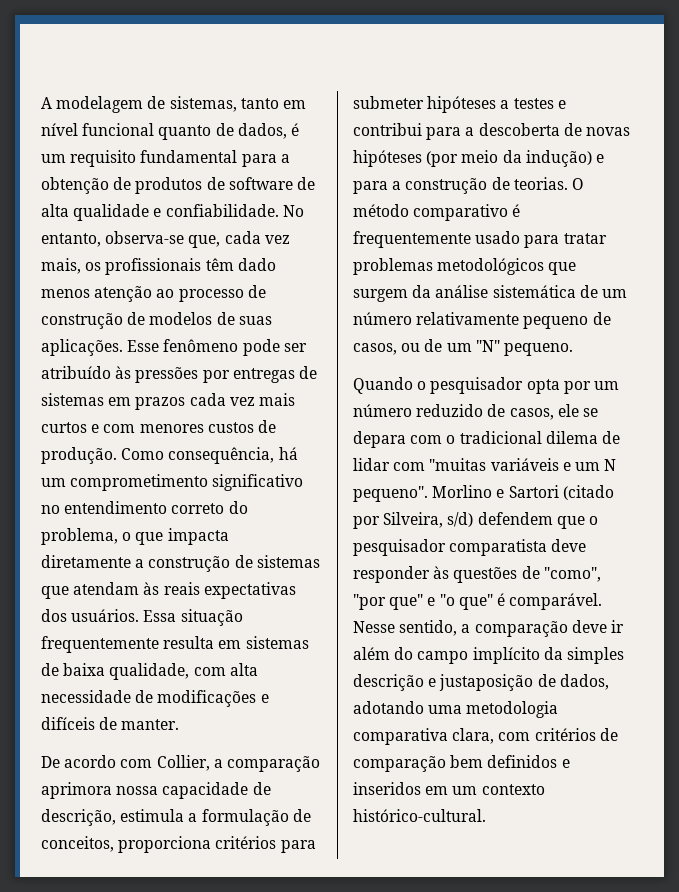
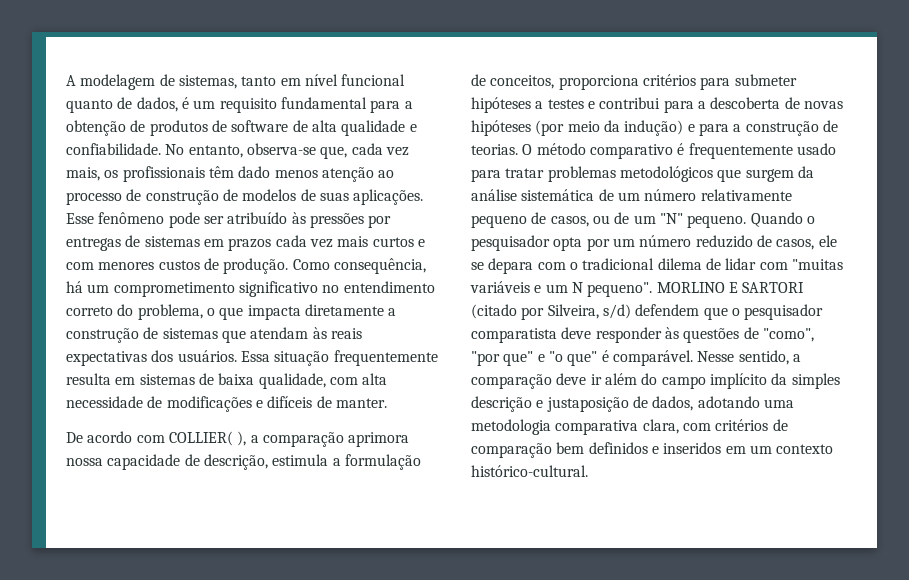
- De acordo com Collier, a comparação aprimora nossa capacidade de descrição, estimula a formulação de conceitos, proporciona critérios para submeter hipóteses a testes e contribui para a descoberta de novas hipóteses (por meio da indução) e para a construção de teorias.
+ De acordo com COLLIER( ), a comparação aprimora nossa capacidade de descrição, estimula a formulação de conceitos, proporciona critérios para submeter hipóteses a testes e contribui para a descoberta de novas hipóteses (por meio da indução) e para a construção de teorias.
- O método comparativo é frequentemente usado para tratar problemas metodológicos que surgem da análise sistemática de um número relativamente pequeno de casos, ou de um "N" pequeno.
- Quando o pesquisador opta por um número reduzido de casos, ele se depara com o tradicional dilema de lidar com "muitas variáveis e um N pequeno".
+ O método comparativo é frequentemente usado para tratar problemas metodológicos que surgem da análise sistemática de um número relativamente pequeno de casos, ou de um "N" pequeno. Quando o pesquisador opta por um número reduzido de casos, ele se depara com o tradicional dilema de lidar com "muitas variáveis e um N pequeno".
- Morlino e Sartori (citado por Silveira, s/d) defendem que o pesquisador comparatista deve responder às questões de "como", "por que" e "o que" é comparável.
+ MORLINO E SARTORI (citado por Silveira, s/d) defendem que o pesquisador comparatista deve responder às questões de "como", "por que" e "o que" é comparável.

